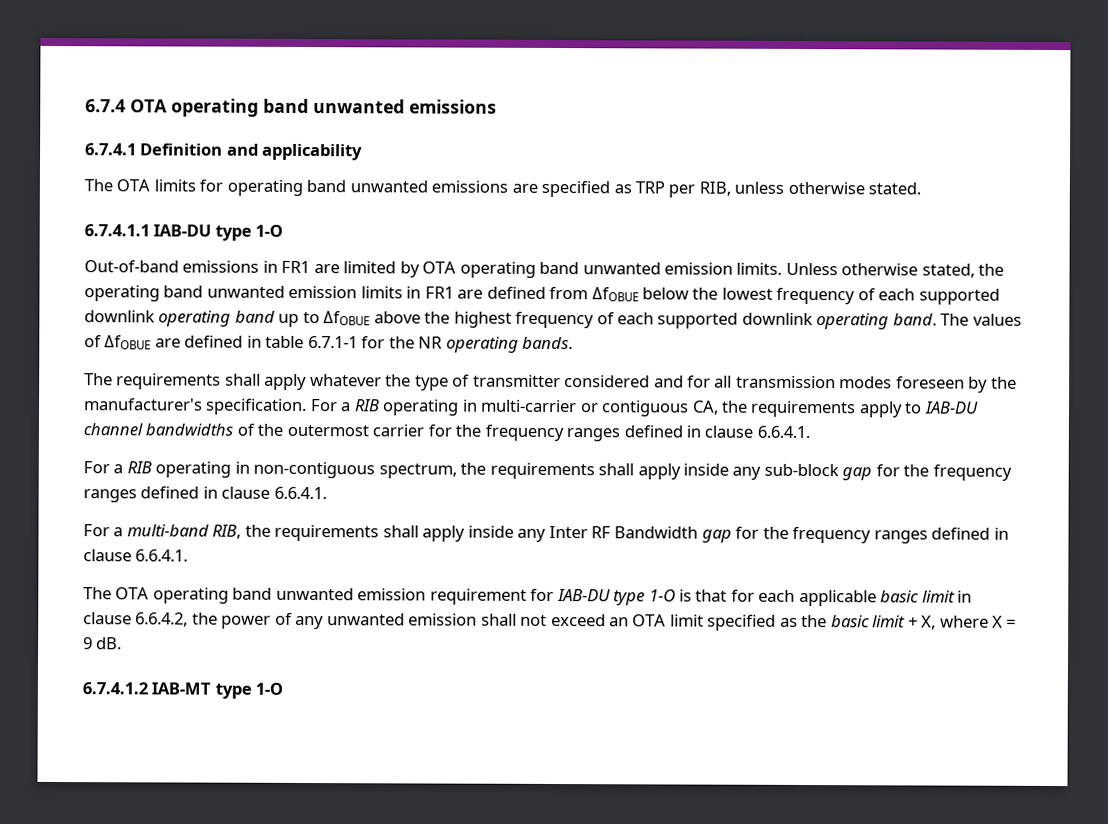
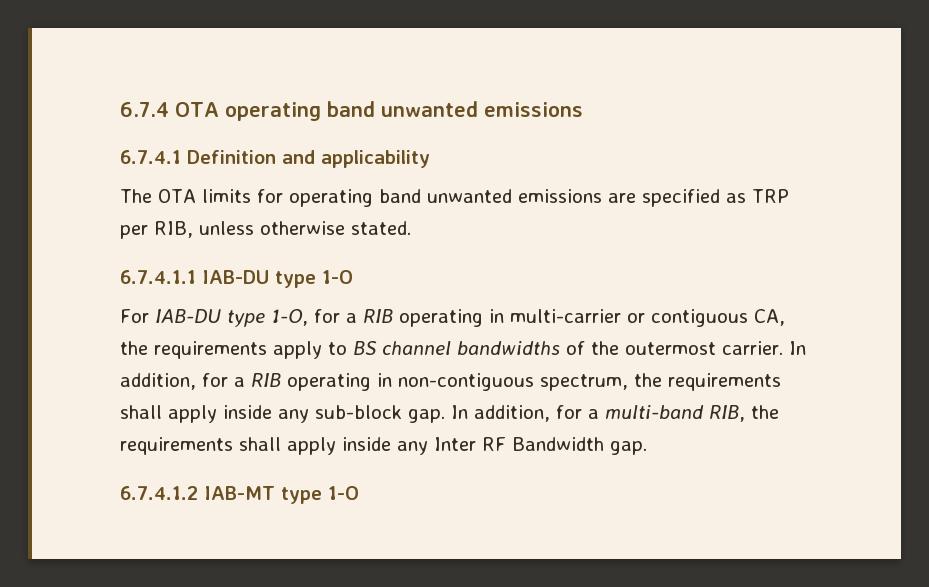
- Out-of-band emissions in FR1 are limited by OTA operating band unwanted emission limits. Unless otherwise stated, the operating band unwanted emission limits in FR1 are defined from ΔfOBUE below the lowest frequency of each supported downlink operating band up to ΔfOBUE above the highest frequency of each supported downlink operating band. The values of ΔfOBUE are defined in table 6.7.1-1 for the NR operating bands.
- The requirements shall apply whatever the type of transmitter considered and for all transmission modes foreseen by the manufacturer's specification. For a RIB operating in multi-carrier or contiguous CA, the requirements apply to IAB-DU channel bandwidths of the outermost carrier for the frequency ranges defined in clause 6.6.4.1.
- For a RIB operating in non-contiguous spectrum, the requirements shall apply inside any sub-block gap for the frequency ranges defined in clause 6.6.4.1.
- For a multi-band RIB, the requirements shall apply inside any Inter RF Bandwidth gap for the frequency ranges defined in clause 6.6.4.1.
- The OTA operating band unwanted emission requirement for IAB-DU type 1-O is that for each applicable basic limit in clause 6.6.4.2, the power of any unwanted emission shall not exceed an OTA limit specified as the basic limit + X, where X = 9 dB.
+ For IAB-DU type 1-O, for a RIB operating in multi-carrier or contiguous CA, the requirements apply to BS channel bandwidths of the outermost carrier. In addition, for a RIB operating in non-contiguous spectrum, the requirements shall apply inside any sub-block gap. In addition, for a multi-band RIB, the requirements shall apply inside any Inter RF Bandwidth gap.

